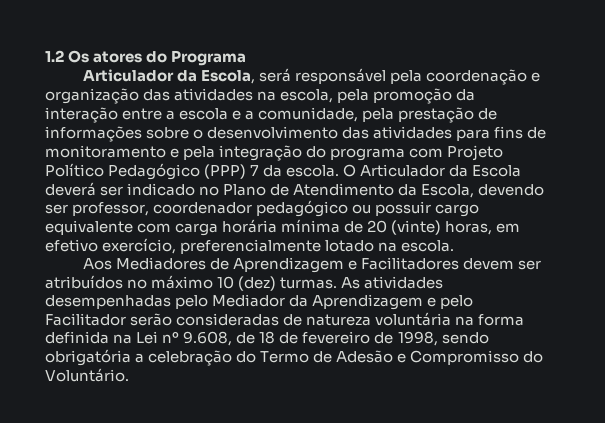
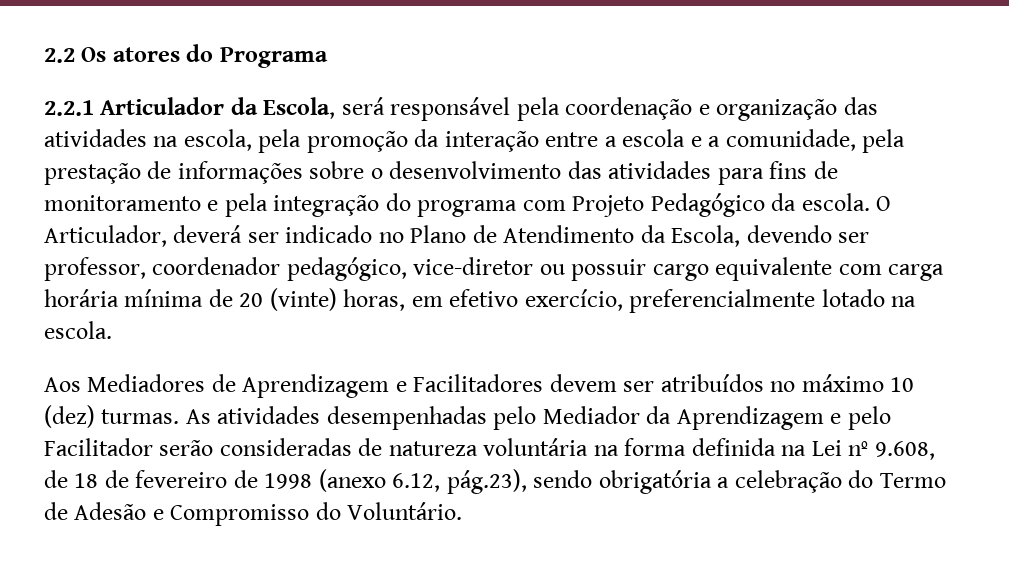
- 1.2 Os atores do Programa
+ 2.2 Os atores do Programa
- Articulador da Escola, será responsável pela coordenação e organização das atividades na escola, pela promoção da interação entre a escola e a comunidade, pela prestação de informações sobre o desenvolvimento das atividades para fins de monitoramento e pela integração do programa com Projeto Político Pedagógico (PPP) 7 da escola. O Articulador da Escola deverá ser indicado no Plano de Atendimento da Escola, devendo ser professor, coordenador pedagógico ou possuir cargo equivalente com carga horária mínima de 20 (vinte) horas, em efetivo exercício, preferencialmente lotado na escola.
+ 2.2.1 Articulador da Escola, será responsável pela coordenação e organização das atividades na escola, pela promoção da interação entre a escola e a comunidade, pela prestação de informações sobre o desenvolvimento das atividades para fins de monitoramento e pela integração do programa com Projeto Pedagógico da escola. O Articulador, deverá ser indicado no Plano de Atendimento da Escola, devendo ser professor, coordenador pedagógico, vice-diretor ou possuir cargo equivalente com carga horária mínima de 20 (vinte) horas, em efetivo exercício, preferencialmente lotado na escola.
- As atividades desempenhadas pelo Mediador da Aprendizagem e pelo Facilitador serão consideradas de natureza voluntária na forma definida na Lei nº 9.608, de 18 de fevereiro de 1998, sendo obrigatória a celebração do Termo de Adesão e Compromisso do Voluntário.
+ As atividades desempenhadas pelo Mediador da Aprendizagem e pelo Facilitador serão consideradas de natureza voluntária na forma definida na Lei nº 9.608, de 18 de fevereiro de 1998 (anexo 6.12, pág.23), sendo obrigatória a celebração do Termo de Adesão e Compromisso do Voluntário.

